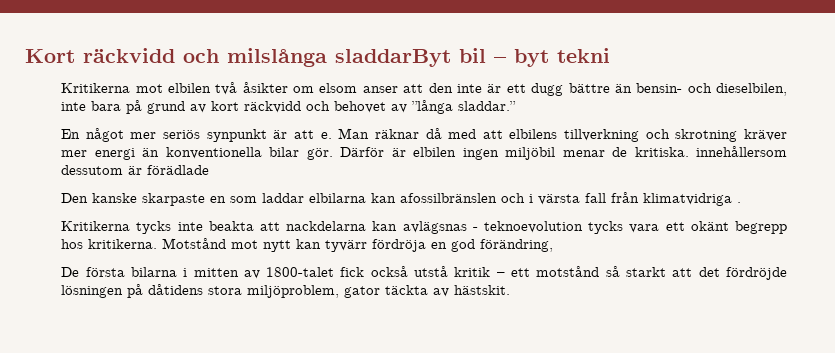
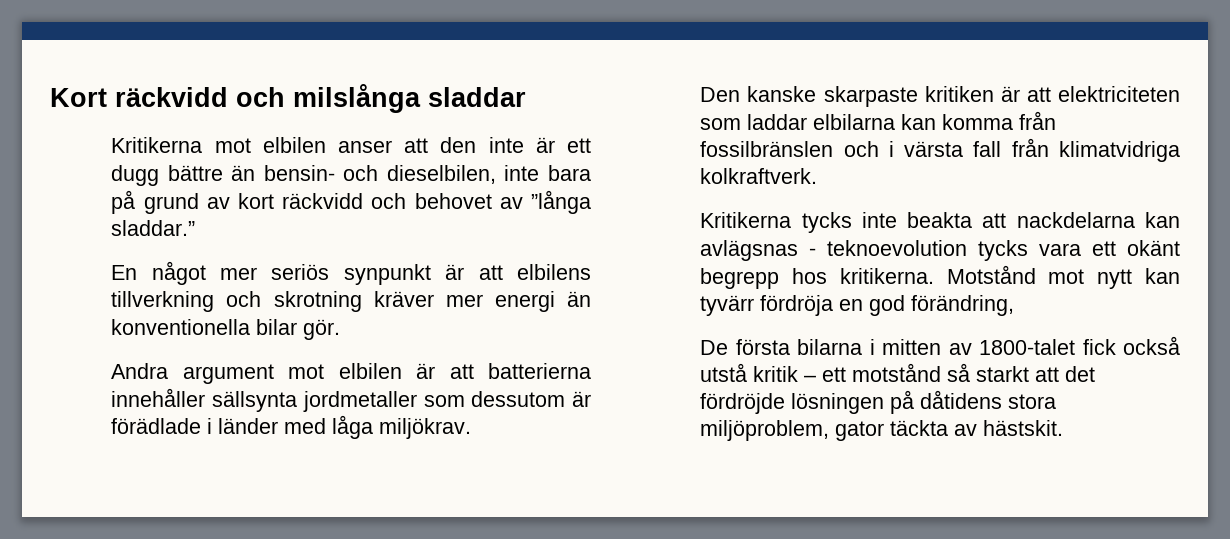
- Kort räckvidd och milslånga sladdarByt bil – byt tekni
+ Kort räckvidd och milslånga sladdar
- Kritikerna mot elbilen två åsikter om elsom anser att den inte är ett dugg bättre än bensin- och dieselbilen, inte bara på grund av kort räckvidd och behovet av ”långa sladdar.”
+ Kritikerna mot elbilen anser att den inte är ett dugg bättre än bensin- och dieselbilen, inte bara på grund av kort räckvidd och behovet av ”långa sladdar.”
- En något mer seriös synpunkt är att e. Man räknar då med att elbilens tillverkning och skrotning kräver mer energi än konventionella bilar gör. Därför är elbilen ingen miljöbil menar de kritiska. innehållersom dessutom är förädlade
+ En något mer seriös synpunkt är att elbilens tillverkning och skrotning kräver mer energi än konventionella bilar gör.
+ Andra argument mot elbilen är att batterierna innehåller sällsynta jordmetaller som dessutom är förädlade i länder med låga miljökrav.
- Den kanske skarpaste en som laddar elbilarna kan afossilbränslen och i värsta fall från klimatvidriga .
+ Den kanske skarpaste kritiken är att elektriciteten som laddar elbilarna kan komma från fossilbränslen och i värsta fall från klimatvidriga kolkraftverk.

